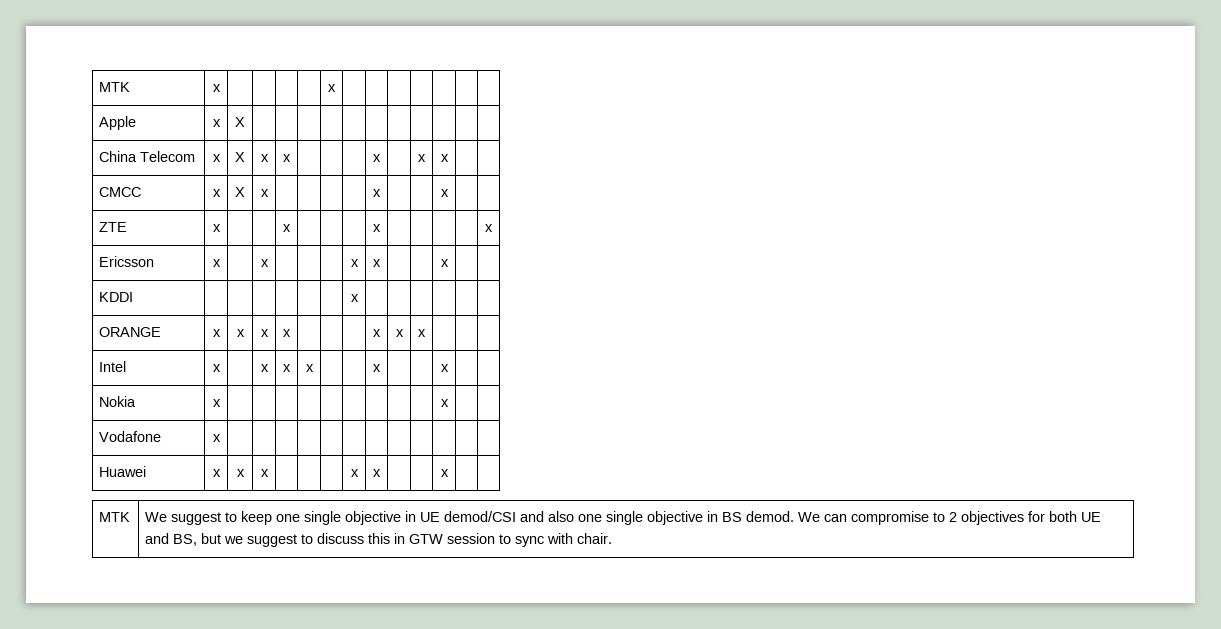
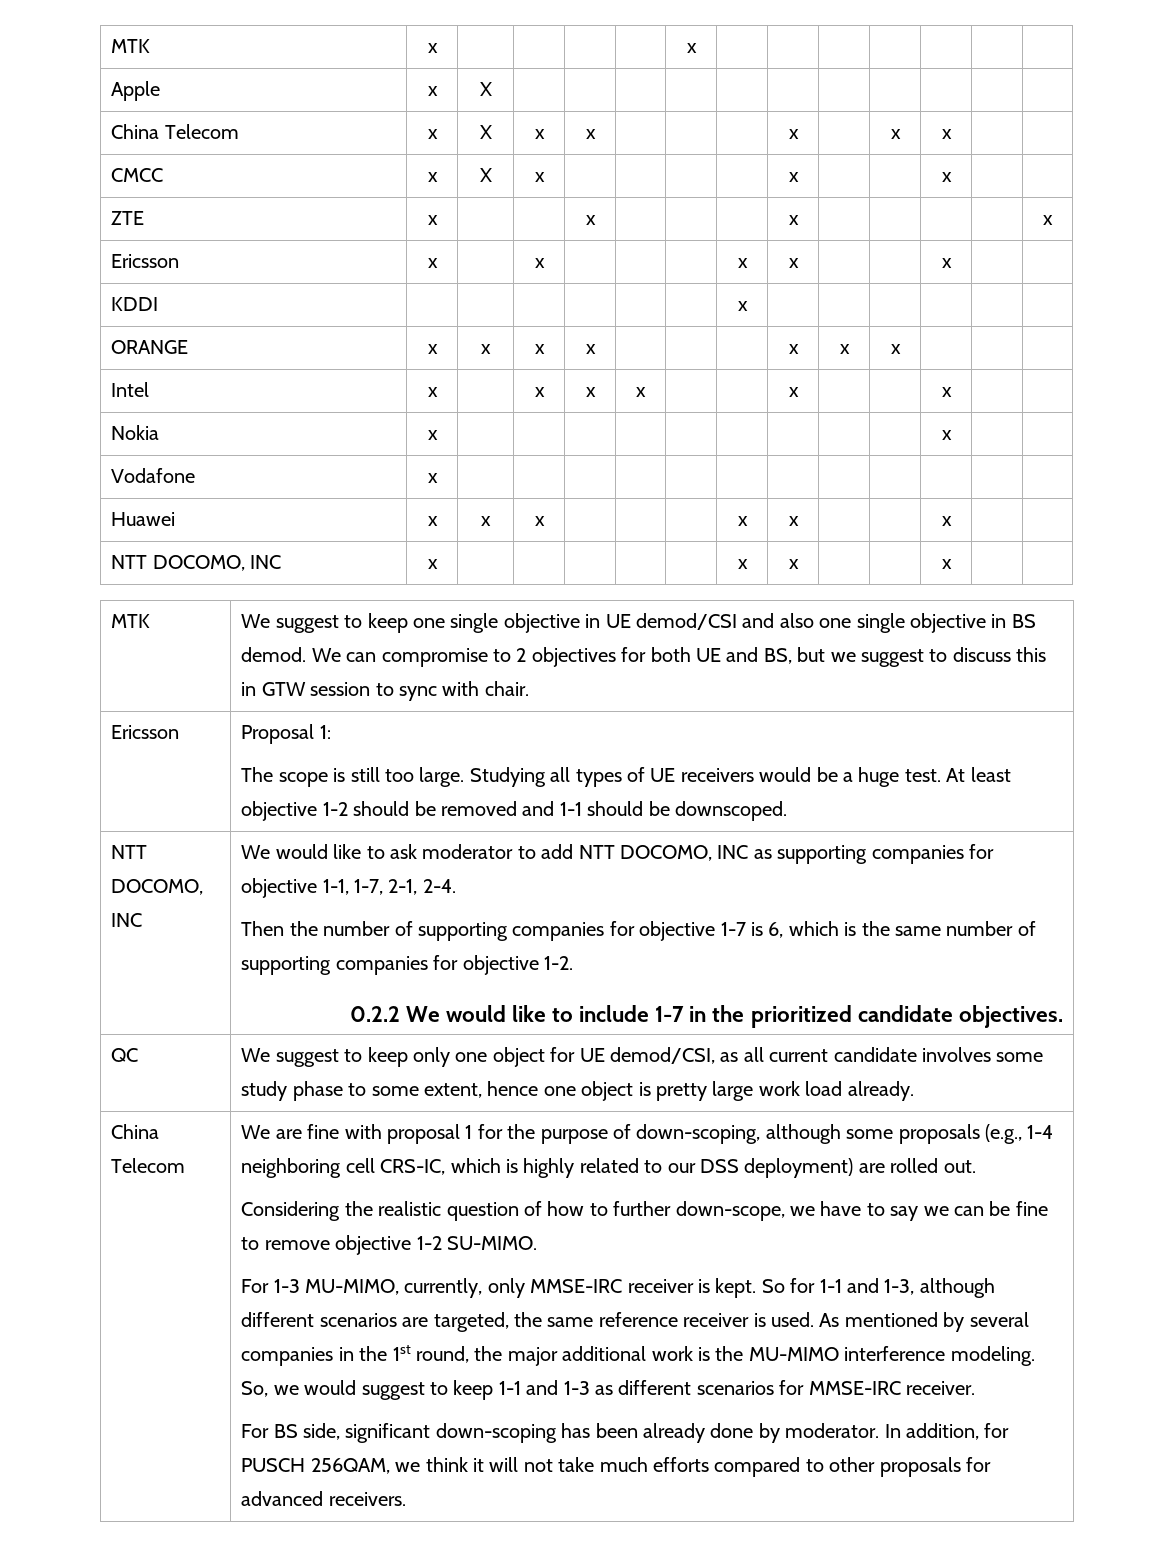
+ NTT DOCOMO, INC | x | | | | | | x | x | | | x | |
+ Ericsson | Proposal 1:
+ The scope is still too large. Studying all types of UE receivers would be a huge test. At least objective 1-2 should be removed and 1-1 should be downscoped.
+ NTT DOCOMO, INC | We would like to ask moderator to add NTT DOCOMO, INC as supporting companies for objective 1-1, 1-7, 2-1, 2-4.
+ Then the number of supporting companies for objective 1-7 is 6, which is the same number of supporting companies for objective 1-2.
+ 0.2.2 We would like to include 1-7 in the prioritized candidate objectives.
+ QC | We suggest to keep only one object for UE demod/CSI, as all current candidate involves some study phase to some extent, hence one object is pretty large work load already.
+ China Telecom | We are fine with proposal 1 for the purpose of down-scoping, although some proposals (e.g., 1-4 neighboring cell CRS-IC, which is highly related to our DSS deployment) are rolled out.
+ Considering the realistic question of how to further down-scope, we have to say we can be fine to remove objective 1-2 SU-MIMO.
+ For 1-3 MU-MIMO, currently, only MMSE-IRC receiver is kept. So for 1-1 and 1-3, although different scenarios are targeted, the same reference receiver is used. As mentioned by several companies in the 1st round, the major additional work is the MU-MIMO interference modeling. So, we would suggest to keep 1-1 and 1-3 as different scenarios for MMSE-IRC receiver.
+ For BS side, significant down-scoping has been already done by moderator. In addition, for PUSCH 256QAM, we think it will not take much efforts compared to other proposals for advanced receivers.

